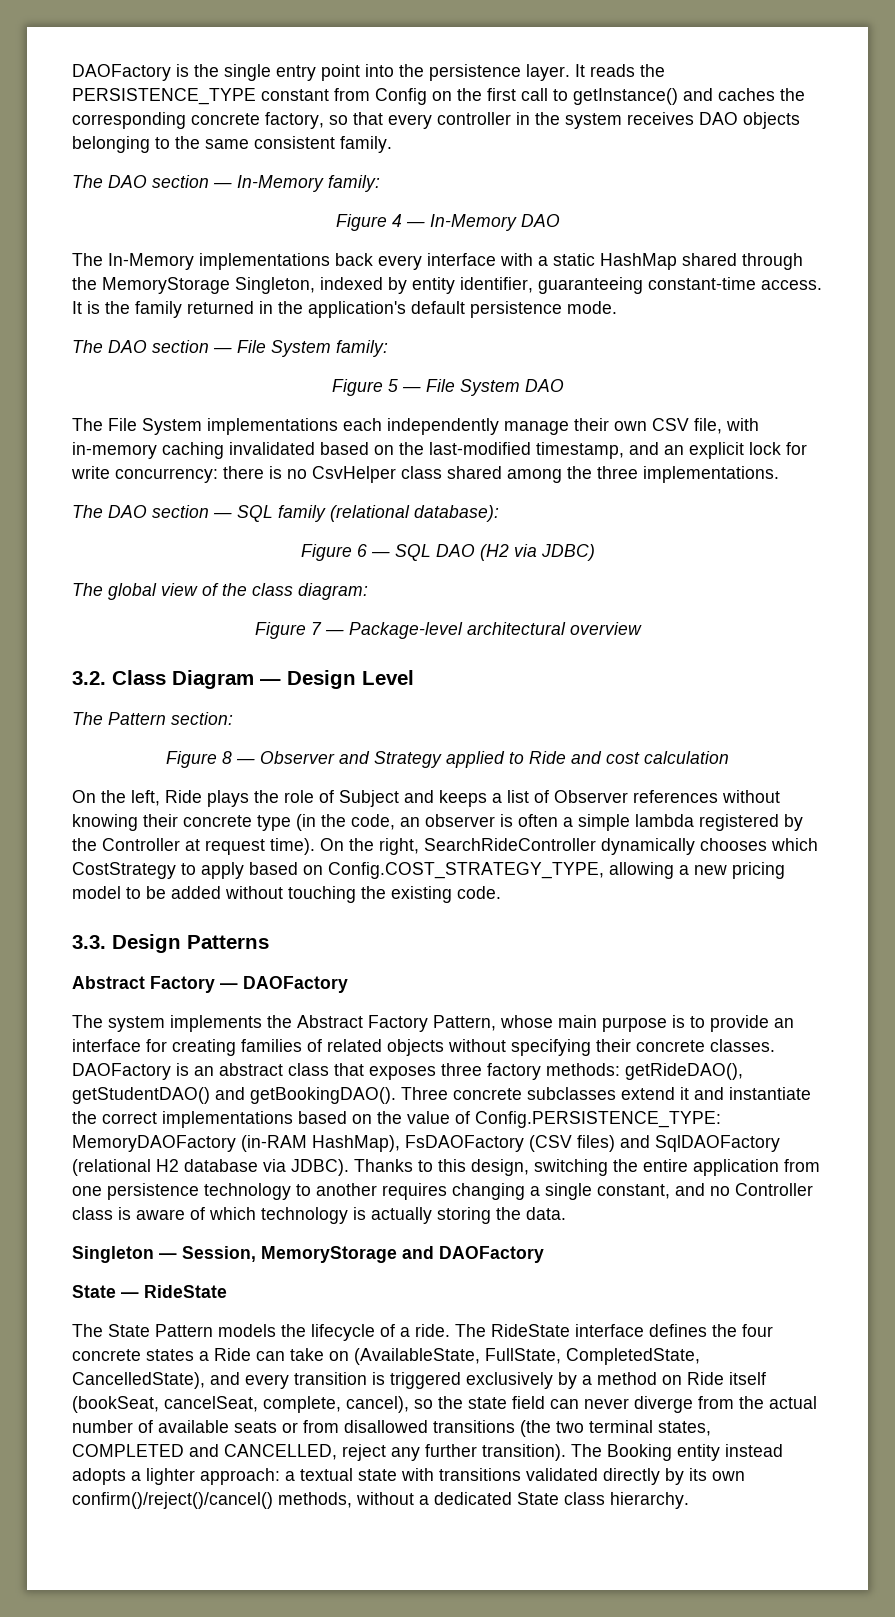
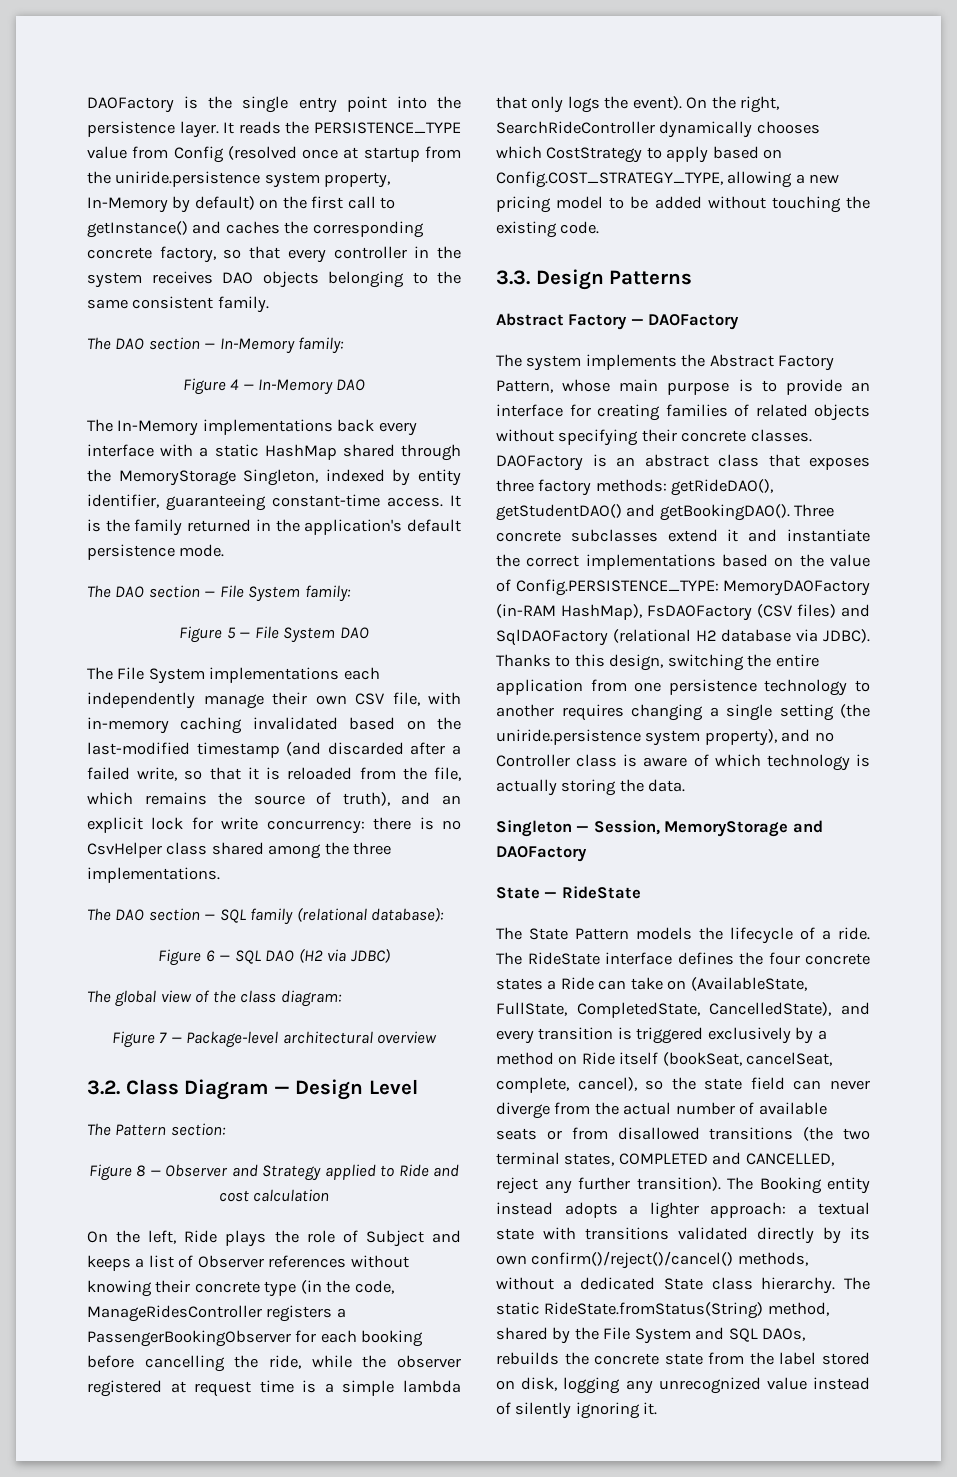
- It reads the PERSISTENCE_TYPE constant from Config on the first call to getInstance() and caches the corresponding concrete factory, so that every controller in the system receives DAO objects belonging to the same consistent family.
+ It reads the PERSISTENCE_TYPE value from Config (resolved once at startup from the uniride.persistence system property, In-Memory by default) on the first call to getInstance() and caches the corresponding concrete factory, so that every controller in the system receives DAO objects belonging to the same consistent family.
- The File System implementations each independently manage their own CSV file, with in-memory caching invalidated based on the last-modified timestamp, and an explicit lock for write concurrency: there is no CsvHelper class shared among the three implementations.
+ The File System implementations each independently manage their own CSV file, with in-memory caching invalidated based on the last-modified timestamp (and discarded after a failed write, so that it is reloaded from the file, which remains the source of truth), and an explicit lock for write concurrency: there is no CsvHelper class shared among the three implementations.
- On the left, Ride plays the role of Subject and keeps a list of Observer references without knowing their concrete type (in the code, an observer is often a simple lambda registered by the Controller at request time).
+ On the left, Ride plays the role of Subject and keeps a list of Observer references without knowing their concrete type (in the code, ManageRidesController registers a PassengerBookingObserver for each booking before cancelling the ride, while the observer registered at request time is a simple lambda that only logs the event).
- Thanks to this design, switching the entire application from one persistence technology to another requires changing a single constant, and no Controller class is aware of which technology is actually storing the data.
+ Thanks to this design, switching the entire application from one persistence technology to another requires changing a single setting (the uniride.persistence system property), and no Controller class is aware of which technology is actually storing the data.
+ The static RideState.fromStatus(String) method, shared by the File System and SQL DAOs, rebuilds the concrete state from the label stored on disk, logging any unrecognized value instead of silently ignoring it.

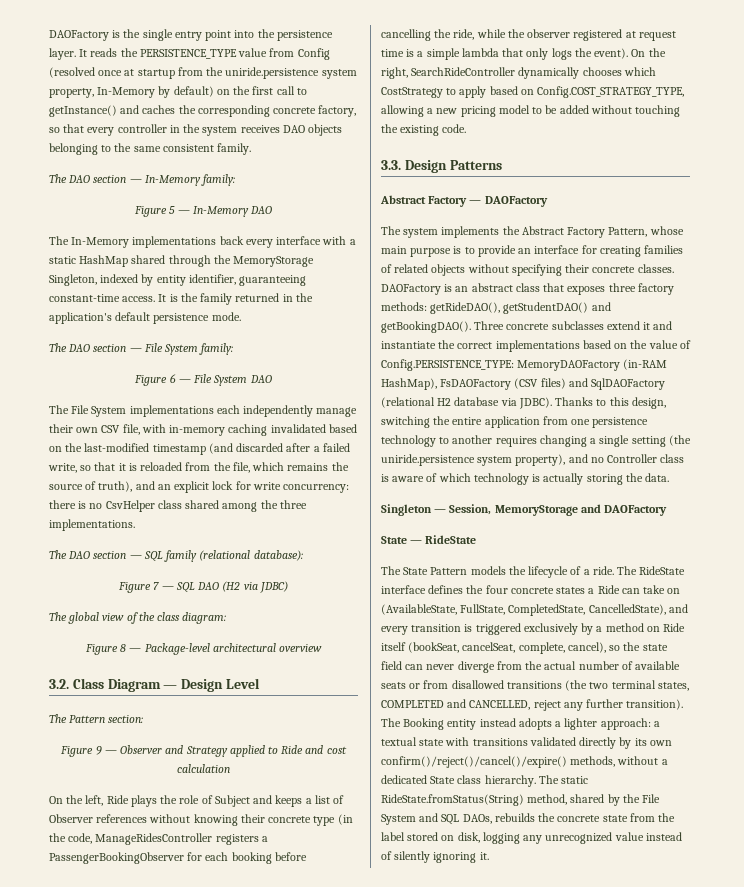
- Figure 4 — In-Memory DAO
+ Figure 5 — In-Memory DAO
- Figure 5 — File System DAO
+ Figure 6 — File System DAO
- Figure 6 — SQL DAO (H2 via JDBC)
+ Figure 7 — SQL DAO (H2 via JDBC)
- Figure 7 — Package-level architectural overview
+ Figure 8 — Package-level architectural overview
- Figure 8 — Observer and Strategy applied to Ride and cost calculation
+ Figure 9 — Observer and Strategy applied to Ride and cost calculation
- The Booking entity instead adopts a lighter approach: a textual state with transitions validated directly by its own confirm()/reject()/cancel() methods, without a dedicated State class hierarchy.
+ The Booking entity instead adopts a lighter approach: a textual state with transitions validated directly by its own confirm()/reject()/cancel()/expire() methods, without a dedicated State class hierarchy.

